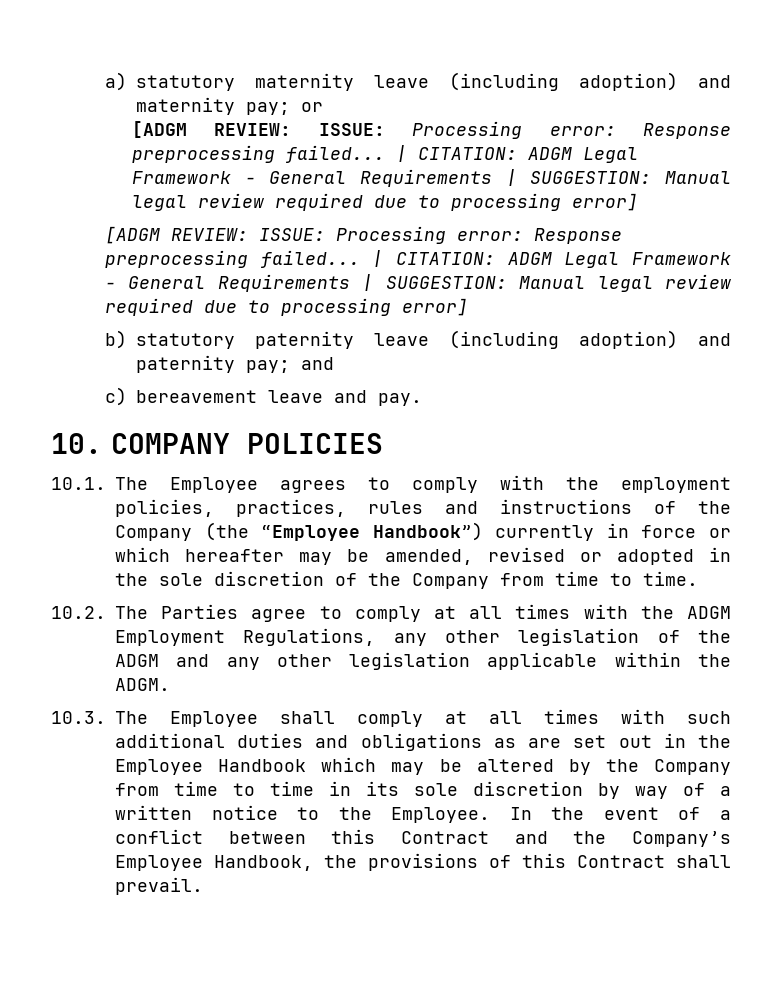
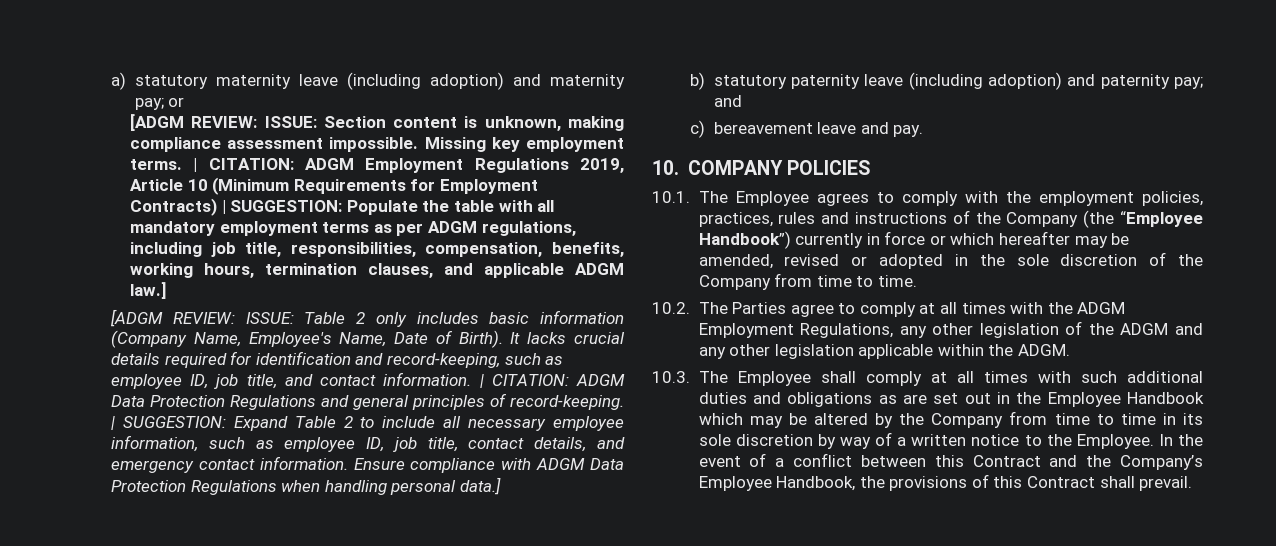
  a) statutory maternity leave (including adoption) and maternity pay; or
- [ADGM REVIEW: ISSUE: Processing error: Response preprocessing failed... | CITATION: ADGM Legal Framework - General Requirements | SUGGESTION: Manual legal review required due to processing error]
- [ADGM REVIEW: ISSUE: Processing error: Response preprocessing failed... | CITATION: ADGM Legal Framework - General Requirements | SUGGESTION: Manual legal review required due to processing error]
+ [ADGM REVIEW: ISSUE: Section content is unknown, making compliance assessment impossible. Missing key employment terms. | CITATION: ADGM Employment Regulations 2019, Article 10 (Minimum Requirements for Employment Contracts) | SUGGESTION: Populate the table with all mandatory employment terms as per ADGM regulations, including job title, responsibilities, compensation, benefits, working hours, termination clauses, and applicable ADGM law.]
+ [ADGM REVIEW: ISSUE: Table 2 only includes basic information (Company Name, Employee's Name, Date of Birth). It lacks crucial details required for identification and record-keeping, such as employee ID, job title, and contact information. | CITATION: ADGM Data Protection Regulations and general principles of record-keeping. | SUGGESTION: Expand Table 2 to include all necessary employee information, such as employee ID, job title, contact details, and emergency contact information. Ensure compliance with ADGM Data Protection Regulations when handling personal data.]

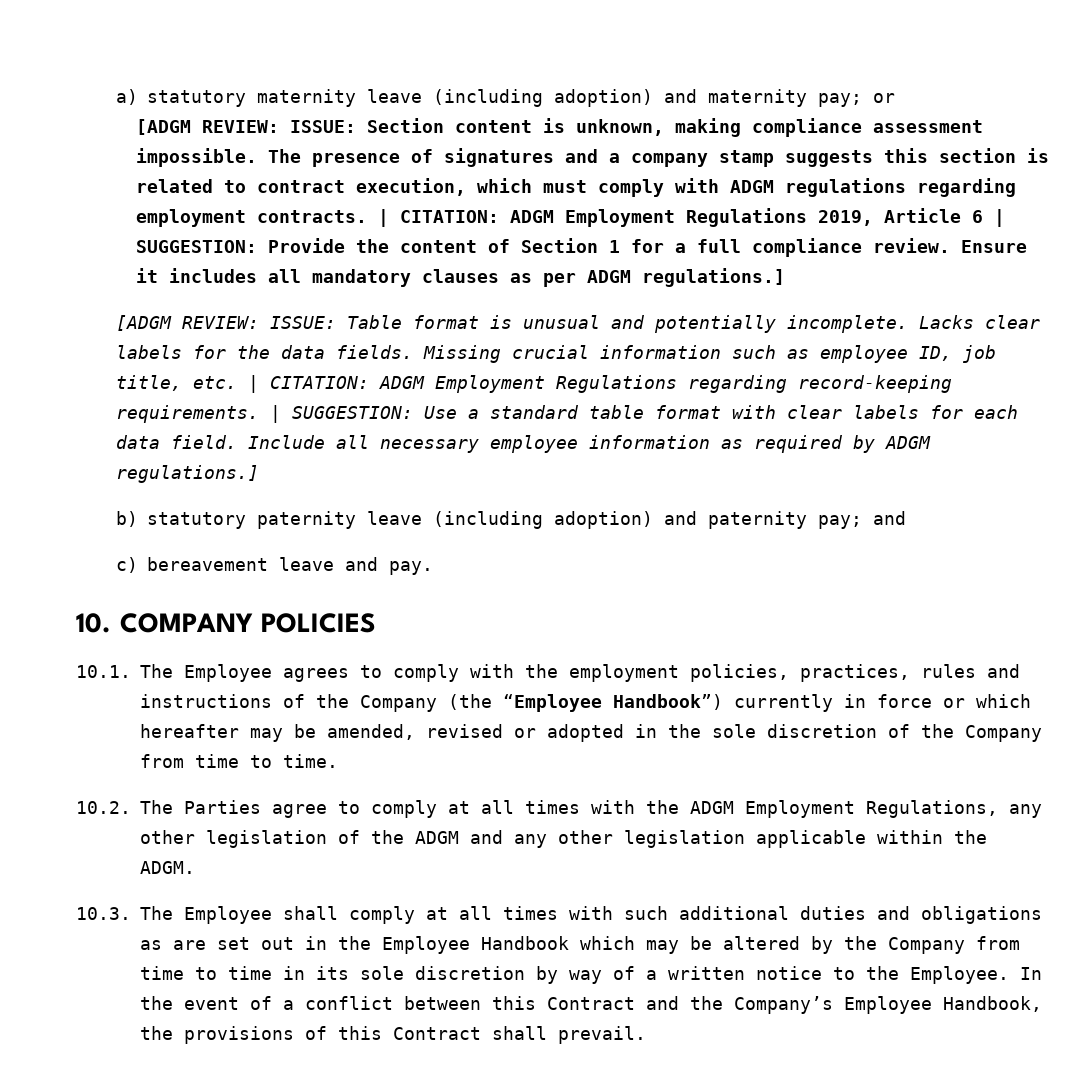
- Missing key employment terms.
+ The presence of signatures and a company stamp suggests this section is related to contract execution, which must comply with ADGM regulations regarding employment contracts.
- | CITATION: ADGM Employment Regulations 2019, Article 10 (Minimum Requirements for Employment Contracts) | SUGGESTION: Populate the table with all mandatory employment terms as per ADGM regulations, including job title, responsibilities, compensation, benefits, working hours, termination clauses, and applicable ADGM law.]
- [ADGM REVIEW: ISSUE: Table 2 only includes basic information (Company Name, Employee's Name, Date of Birth). It lacks crucial details required for identification and record-keeping, such as employee ID, job title, and contact information. | CITATION: ADGM Data Protection Regulations and general principles of record-keeping. | SUGGESTION: Expand Table 2 to include all necessary employee information, such as employee ID, job title, contact details, and emergency contact information. Ensure compliance with ADGM Data Protection Regulations when handling personal data.]
+ | CITATION: ADGM Employment Regulations 2019, Article 6 | SUGGESTION: Provide the content of Section 1 for a full compliance review. Ensure it includes all mandatory clauses as per ADGM regulations.]
+ [ADGM REVIEW: ISSUE: Table format is unusual and potentially incomplete. Lacks clear labels for the data fields. Missing crucial information such as employee ID, job title, etc. | CITATION: ADGM Employment Regulations regarding record-keeping requirements. | SUGGESTION: Use a standard table format with clear labels for each data field. Include all necessary employee information as required by ADGM regulations.]

